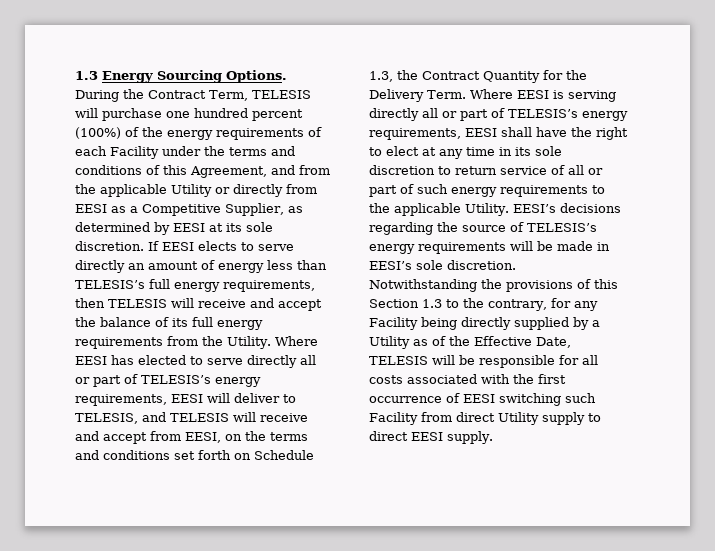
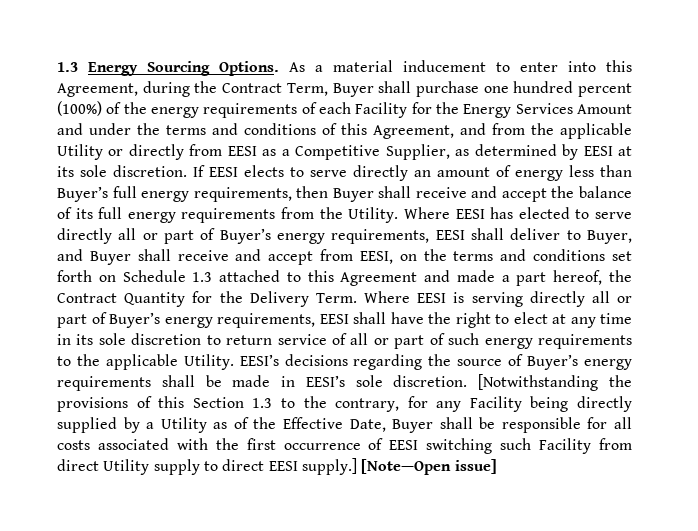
- During the Contract Term, TELESIS will purchase one hundred percent (100%) of the energy requirements of each Facility under the terms and conditions of this Agreement, and from the applicable Utility or directly from EESI as a Competitive Supplier, as determined by EESI at its sole discretion.
+ As a material inducement to enter into this Agreement, during the Contract Term, Buyer shall purchase one hundred percent (100%) of the energy requirements of each Facility for the Energy Services Amount and under the terms and conditions of this Agreement, and from the applicable Utility or directly from EESI as a Competitive Supplier, as determined by EESI at its sole discretion.
- If EESI elects to serve directly an amount of energy less than TELESIS’s full energy requirements, then TELESIS will receive and accept the balance of its full energy requirements from the Utility.
+ If EESI elects to serve directly an amount of energy less than Buyer’s full energy requirements, then Buyer shall receive and accept the balance of its full energy requirements from the Utility.
- Where EESI has elected to serve directly all or part of TELESIS’s energy requirements, EESI will deliver to TELESIS, and TELESIS will receive and accept from EESI, on the terms and conditions set forth on Schedule 1.3, the Contract Quantity for the Delivery Term.
+ Where EESI has elected to serve directly all or part of Buyer’s energy requirements, EESI shall deliver to Buyer, and Buyer shall receive and accept from EESI, on the terms and conditions set forth on Schedule 1.3 attached to this Agreement and made a part hereof, the Contract Quantity for the Delivery Term.
- Where EESI is serving directly all or part of TELESIS’s energy requirements, EESI shall have the right to elect at any time in its sole discretion to return service of all or part of such energy requirements to the applicable Utility.
+ Where EESI is serving directly all or part of Buyer’s energy requirements, EESI shall have the right to elect at any time in its sole discretion to return service of all or part of such energy requirements to the applicable Utility.
- EESI’s decisions regarding the source of TELESIS’s energy requirements will be made in EESI’s sole discretion.
+ EESI’s decisions regarding the source of Buyer’s energy requirements shall be made in EESI’s sole discretion.
- Notwithstanding the provisions of this Section 1.3 to the contrary, for any Facility being directly supplied by a Utility as of the Effective Date, TELESIS will be responsible for all costs associated with the first occurrence of EESI switching such Facility from direct Utility supply to direct EESI supply.
+ [Notwithstanding the provisions of this Section 1.3 to the contrary, for any Facility being directly supplied by a Utility as of the Effective Date, Buyer shall be responsible for all costs associated with the first occurrence of EESI switching such Facility from direct Utility supply to direct EESI supply.] [Note—Open issue]

